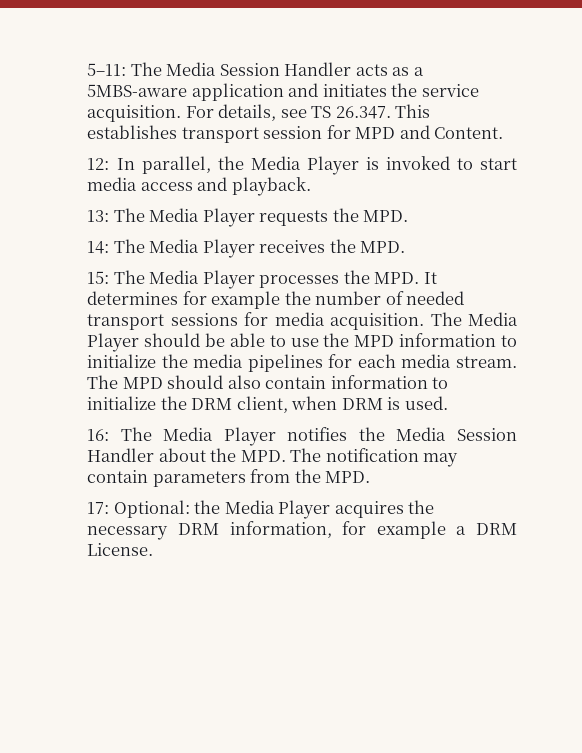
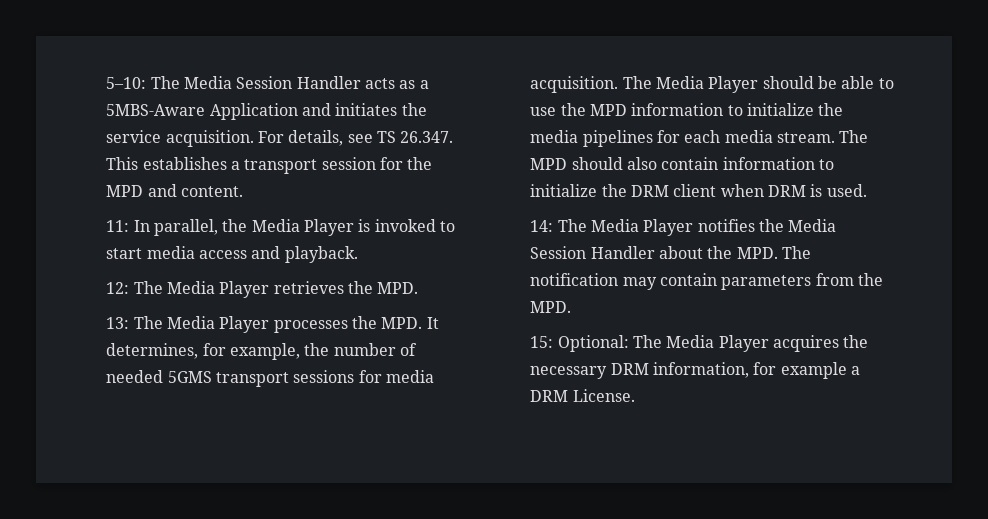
- 5–11: The Media Session Handler acts as a 5MBS-aware application and initiates the service acquisition.
+ 5–10: The Media Session Handler acts as a 5MBS-Aware Application and initiates the service acquisition.
- For details, see TS 26.347. This establishes transport session for MPD and Content.
- 12: In parallel, the Media Player is invoked to start media access and playback.
+ For details, see TS 26.347. This establishes a transport session for the MPD and content.
+ 11: In parallel, the Media Player is invoked to start media access and playback.
- 13: The Media Player requests the MPD.
- 14: The Media Player receives the MPD.
- 15: The Media Player processes the MPD. It determines for example the number of needed transport sessions for media acquisition.
+ 12: The Media Player retrieves the MPD.
+ 13: The Media Player processes the MPD. It determines, for example, the number of needed 5GMS transport sessions for media acquisition.
- The MPD should also contain information to initialize the DRM client, when DRM is used.
+ The MPD should also contain information to initialize the DRM client when DRM is used.
- 16: The Media Player notifies the Media Session Handler about the MPD. The notification may contain parameters from the MPD.
+ 14: The Media Player notifies the Media Session Handler about the MPD. The notification may contain parameters from the MPD.
- 17: Optional: the Media Player acquires the necessary DRM information, for example a DRM License.
+ 15: Optional: The Media Player acquires the necessary DRM information, for example a DRM License.

